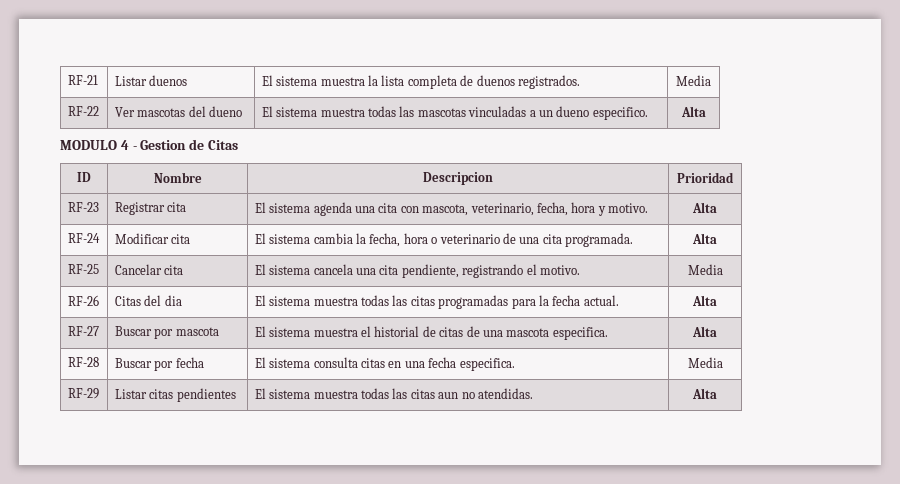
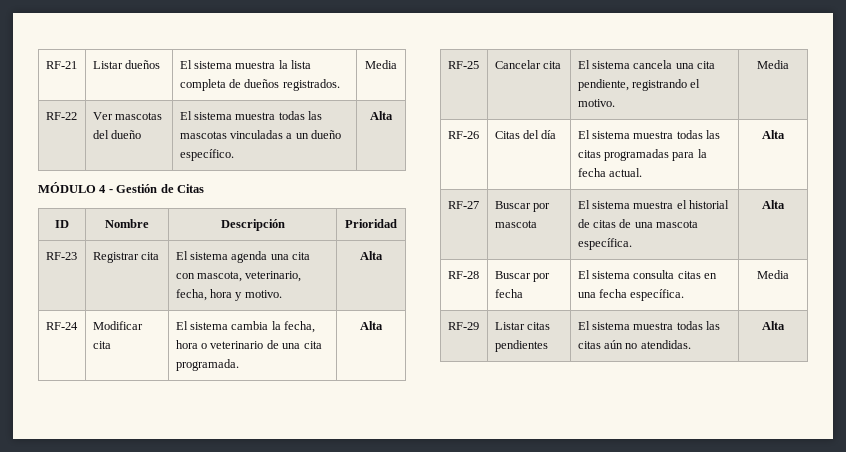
- RF-21 | Listar duenos | El sistema muestra la lista completa de duenos registrados. | Media
+ RF-21 | Listar dueños | El sistema muestra la lista completa de dueños registrados. | Media
- RF-22 | Ver mascotas del dueno | El sistema muestra todas las mascotas vinculadas a un dueno especifico. | Alta
- MODULO 4 - Gestion de Citas
+ RF-22 | Ver mascotas del dueño | El sistema muestra todas las mascotas vinculadas a un dueño específico. | Alta
+ MÓDULO 4 - Gestión de Citas
- ID | Nombre | Descripcion | Prioridad
+ ID | Nombre | Descripción | Prioridad
- RF-26 | Citas del dia | El sistema muestra todas las citas programadas para la fecha actual. | Alta
+ RF-26 | Citas del día | El sistema muestra todas las citas programadas para la fecha actual. | Alta
- RF-27 | Buscar por mascota | El sistema muestra el historial de citas de una mascota especifica. | Alta
+ RF-27 | Buscar por mascota | El sistema muestra el historial de citas de una mascota específica. | Alta
- RF-28 | Buscar por fecha | El sistema consulta citas en una fecha especifica. | Media
+ RF-28 | Buscar por fecha | El sistema consulta citas en una fecha específica. | Media
- RF-29 | Listar citas pendientes | El sistema muestra todas las citas aun no atendidas. | Alta
+ RF-29 | Listar citas pendientes | El sistema muestra todas las citas aún no atendidas. | Alta

